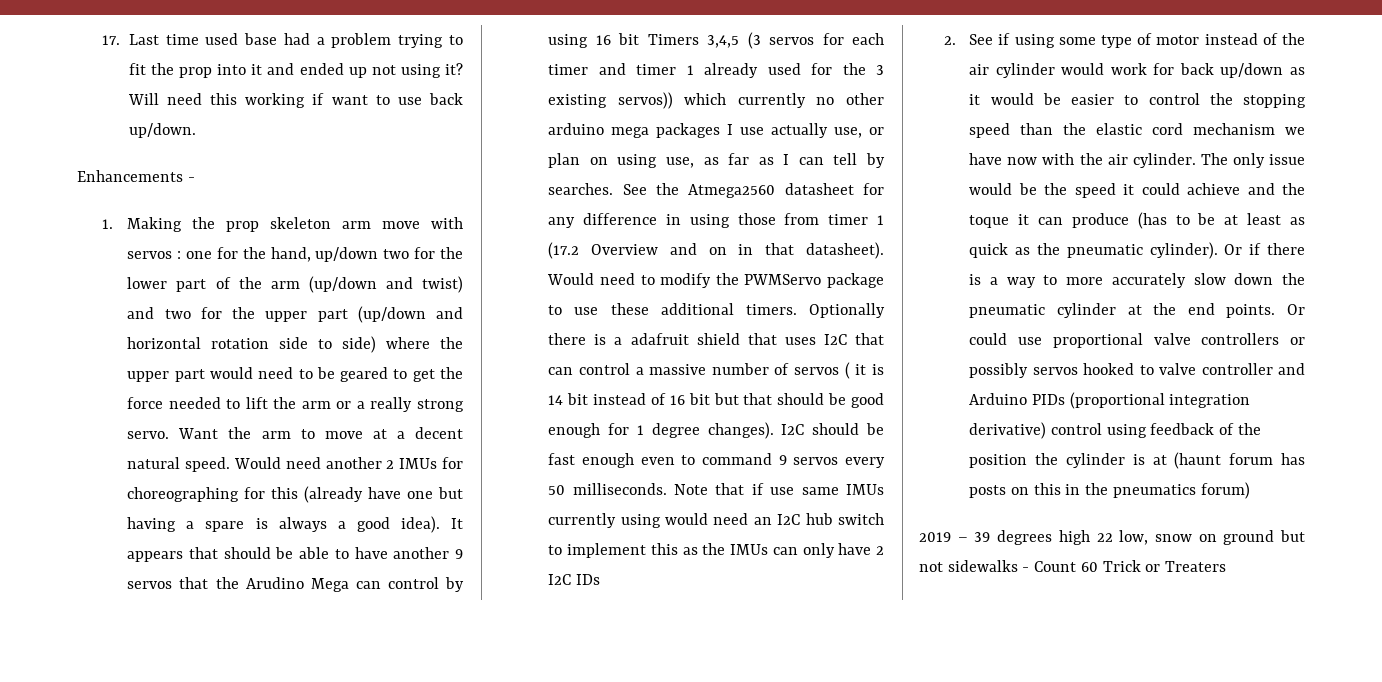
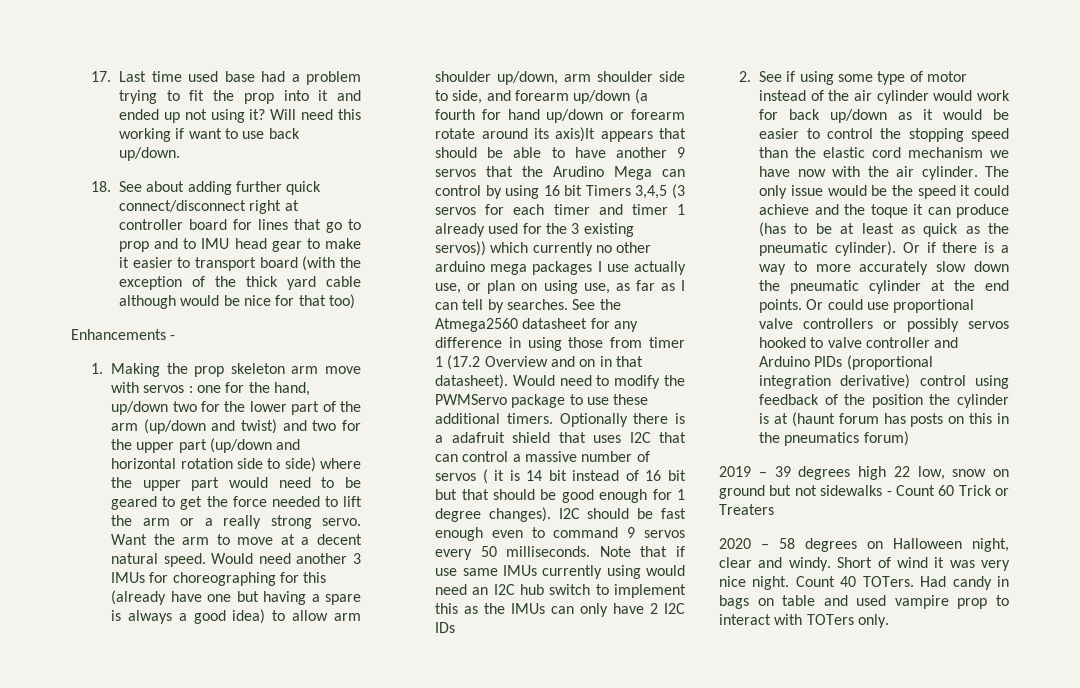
+ 18. See about adding further quick connect/disconnect right at controller board for lines that go to prop and to IMU head gear to make it easier to transport board (with the exception of the thick yard cable although would be nice for that too)
- Would need another 2 IMUs for choreographing for this (already have one but having a spare is always a good idea). It appears that should be able to have another 9 servos that the Arudino Mega can control by using 16 bit Timers 3,4,5 (3 servos for each timer and timer 1 already used for the 3 existing servos)) which currently no other arduino mega packages I use actually use, or plan on using use, as far as I can tell by searches.
+ Would need another 3 IMUs for choreographing for this (already have one but having a spare is always a good idea) to allow arm shoulder up/down, arm shoulder side to side, and forearm up/down (a fourth for hand up/down or forearm rotate around its axis)It appears that should be able to have another 9 servos that the Arudino Mega can control by using 16 bit Timers 3,4,5 (3 servos for each timer and timer 1 already used for the 3 existing servos)) which currently no other arduino mega packages I use actually use, or plan on using use, as far as I can tell by searches.
+ 2020 – 58 degrees on Halloween night, clear and windy. Short of wind it was very nice night. Count 40 TOTers. Had candy in bags on table and used vampire prop to interact with TOTers only.

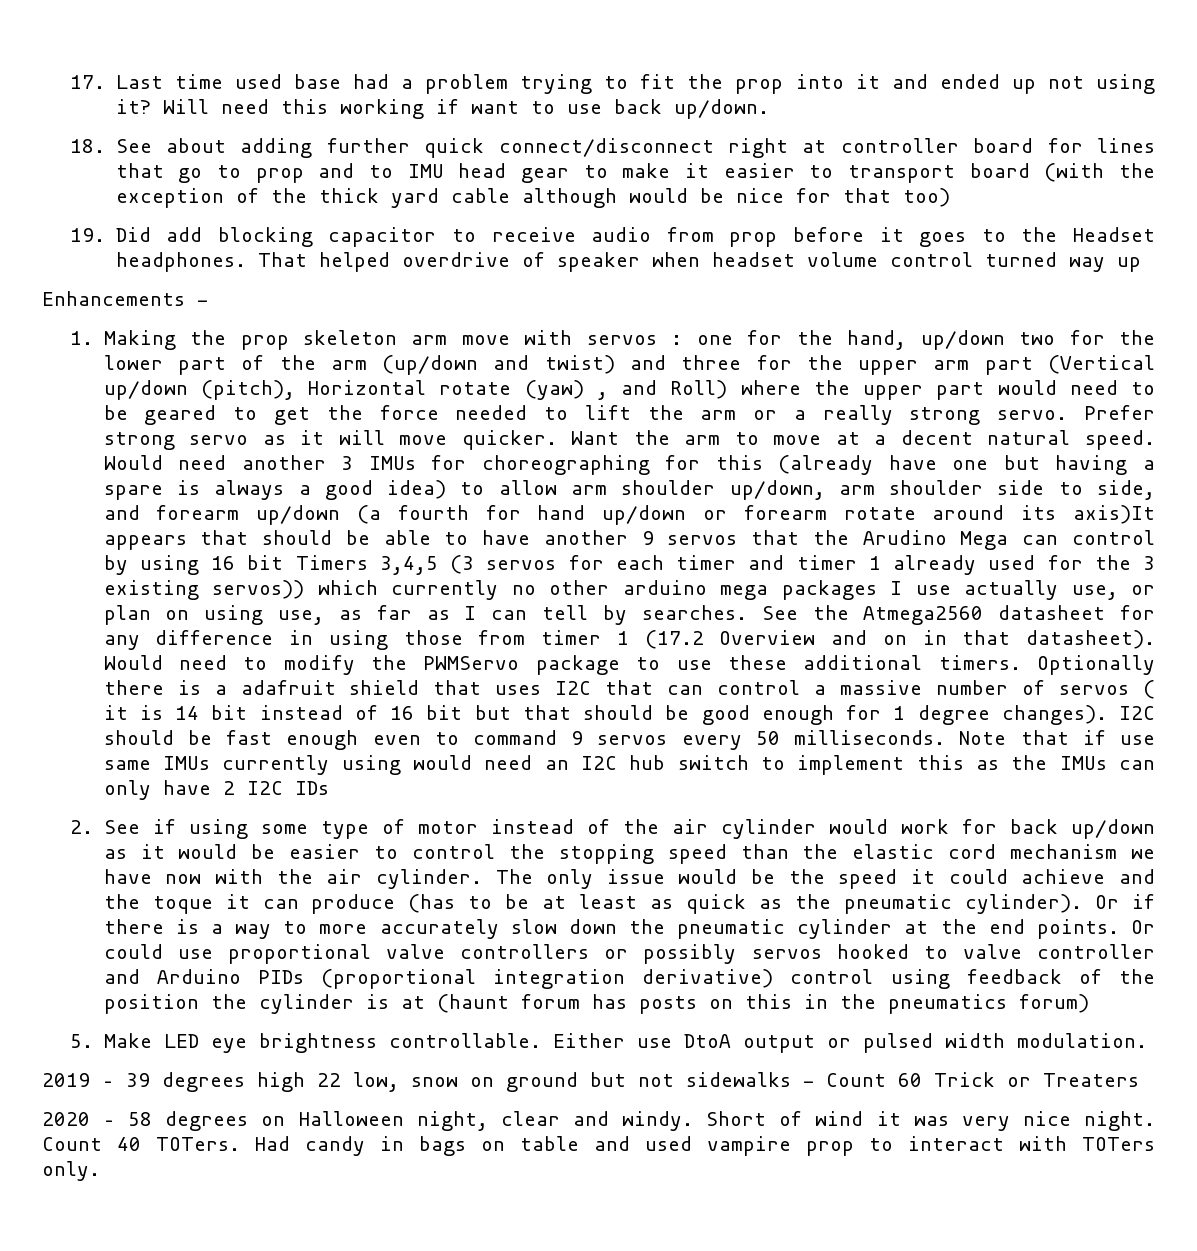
+ 19. Did add blocking capacitor to receive audio from prop before it goes to the Headset headphones. That helped overdrive of speaker when headset volume control turned way up
- 1. Making the prop skeleton arm move with servos : one for the hand, up/down two for the lower part of the arm (up/down and twist) and two for the upper part (up/down and horizontal rotation side to side) where the upper part would need to be geared to get the force needed to lift the arm or a really strong servo.
+ 1. Making the prop skeleton arm move with servos : one for the hand, up/down two for the lower part of the arm (up/down and twist) and three for the upper arm part (Vertical up/down (pitch), Horizontal rotate (yaw) , and Roll) where the upper part would need to be geared to get the force needed to lift the arm or a really strong servo.
+ Prefer strong servo as it will move quicker.
+ 5. Make LED eye brightness controllable. Either use DtoA output or pulsed width modulation.

